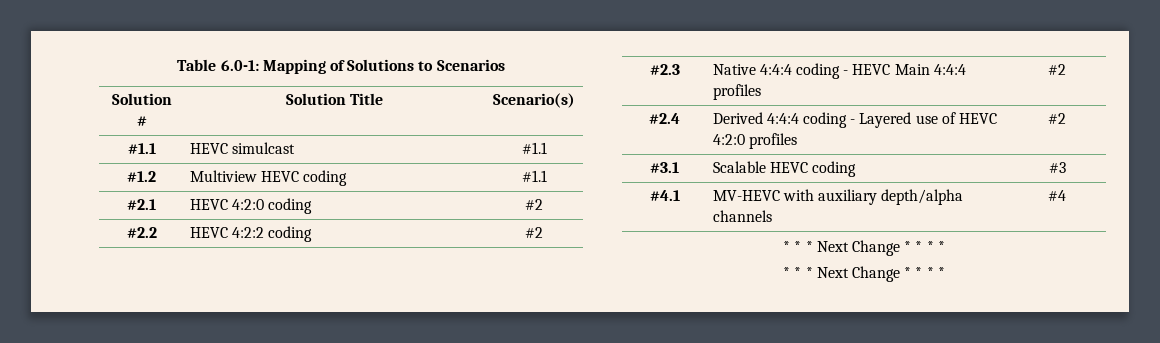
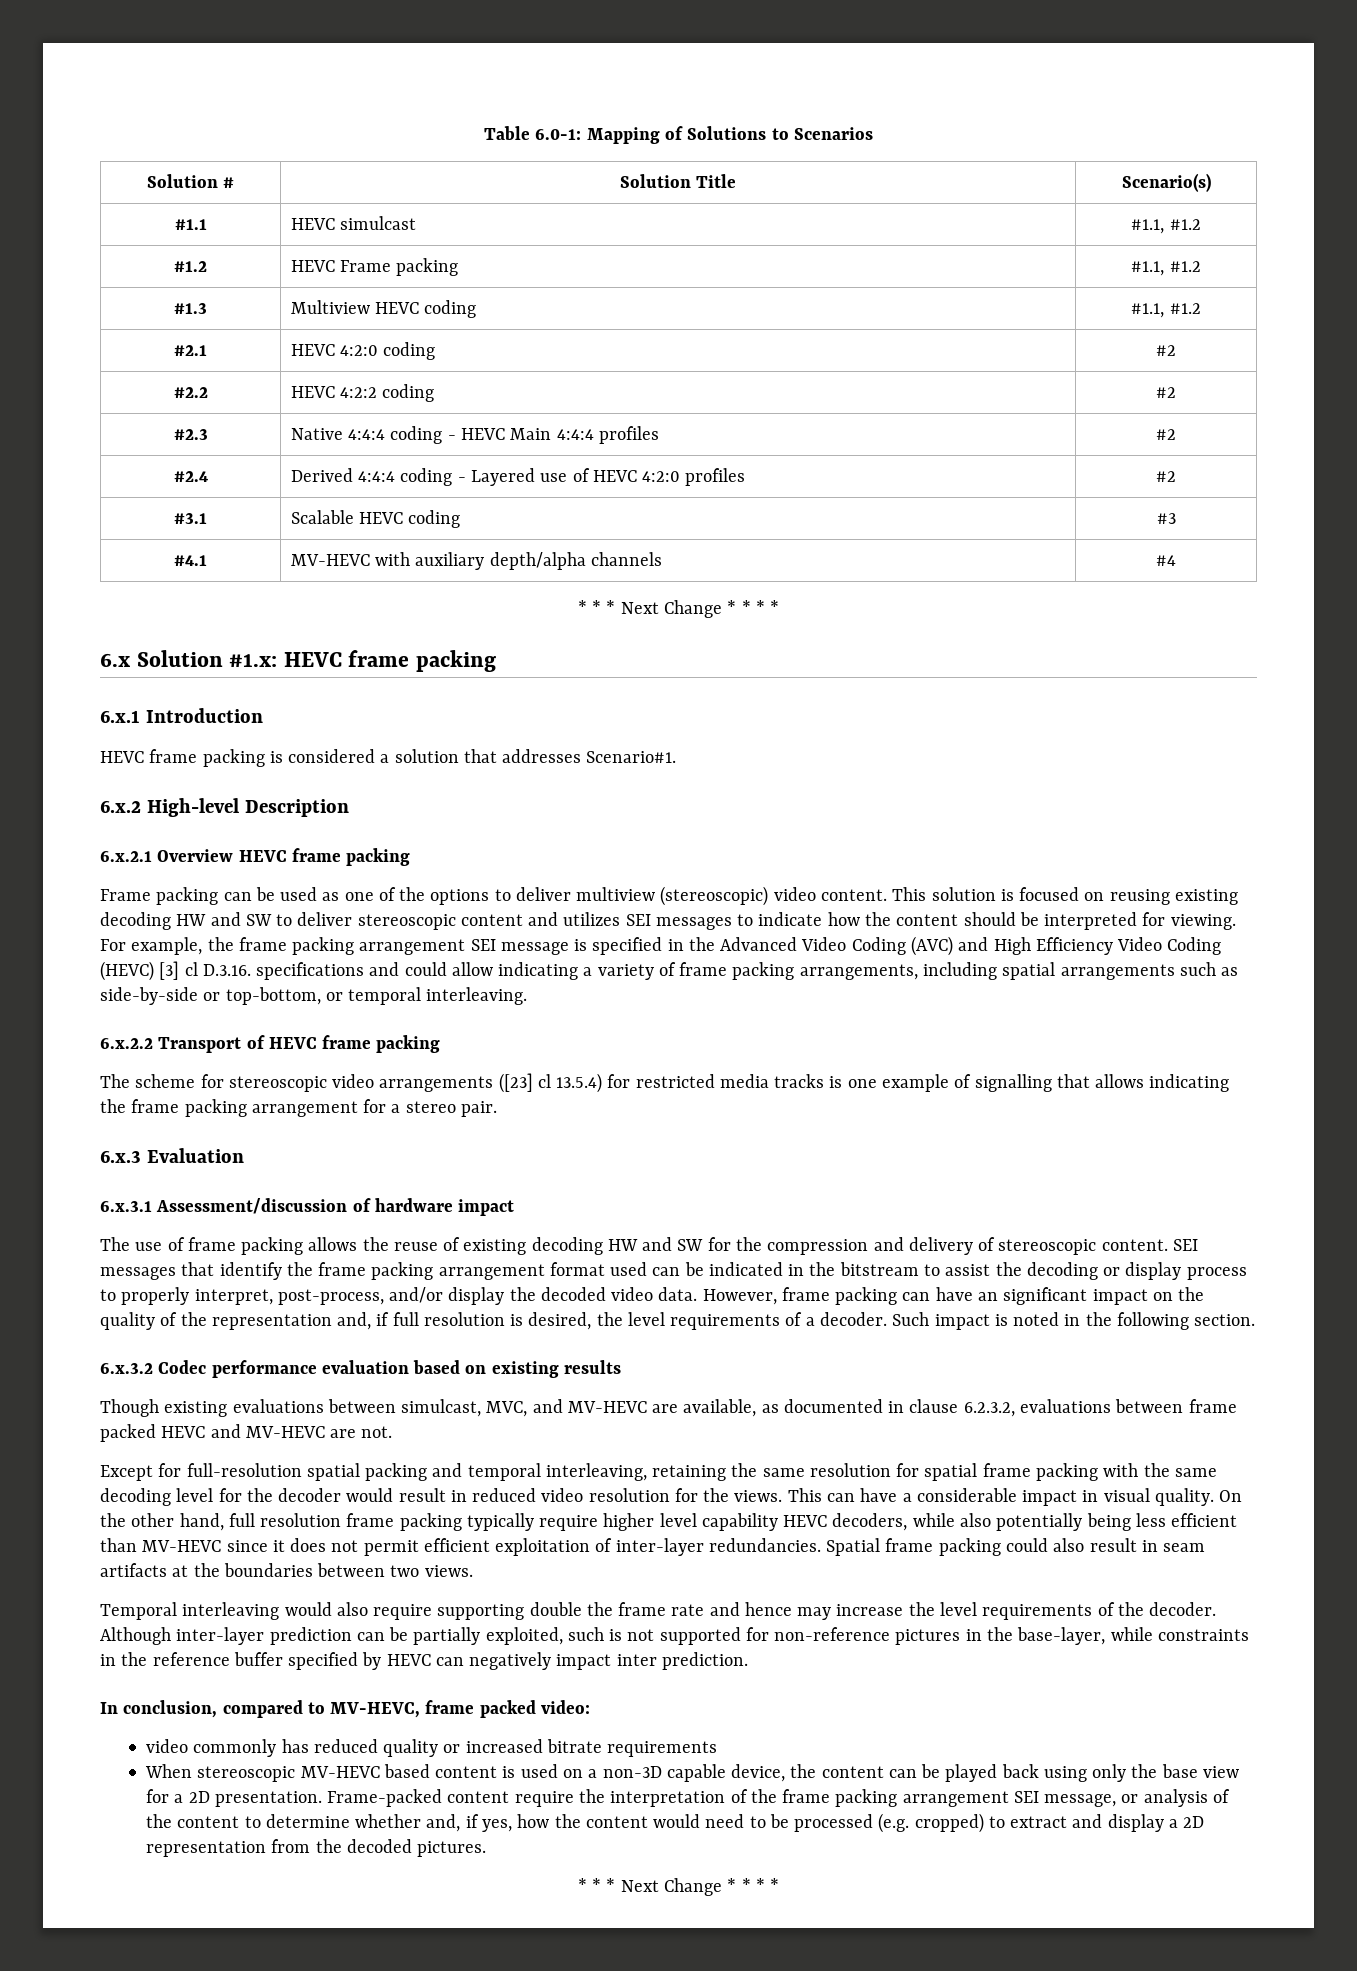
- #1.1 | HEVC simulcast | #1.1
- #1.2 | Multiview HEVC coding | #1.1
+ #1.1 | HEVC simulcast | #1.1, #1.2
+ #1.2 | HEVC Frame packing | #1.1, #1.2
+ #1.3 | Multiview HEVC coding | #1.1, #1.2
+ 6.x Solution #1.x: HEVC frame packing
+ 6.x.1 Introduction
+ HEVC frame packing is considered a solution that addresses Scenario#1.
+ 6.x.2 High-level Description
+ 6.x.2.1 Overview HEVC frame packing
+ Frame packing can be used as one of the options to deliver multiview (stereoscopic) video content. This solution is focused on reusing existing decoding HW and SW to deliver stereoscopic content and utilizes SEI messages to indicate how the content should be interpreted for viewing. For example, the frame packing arrangement SEI message is specified in the Advanced Video Coding (AVC) and High Efficiency Video Coding (HEVC) [3] cl D.3.16. specifications and could allow indicating a variety of frame packing arrangements, including spatial arrangements such as side-by-side or top-bottom, or temporal interleaving.
+ 6.x.2.2 Transport of HEVC frame packing
+ The scheme for stereoscopic video arrangements ([23] cl 13.5.4) for restricted media tracks is one example of signalling that allows indicating the frame packing arrangement for a stereo pair.
+ 6.x.3 Evaluation
+ 6.x.3.1 Assessment/discussion of hardware impact
+ The use of frame packing allows the reuse of existing decoding HW and SW for the compression and delivery of stereoscopic content. SEI messages that identify the frame packing arrangement format used can be indicated in the bitstream to assist the decoding or display process to properly interpret, post-process, and/or display the decoded video data. However, frame packing can have an significant impact on the quality of the representation and, if full resolution is desired, the level requirements of a decoder. Such impact is noted in the following section.
+ 6.x.3.2 Codec performance evaluation based on existing results
+ Though existing evaluations between simulcast, MVC, and MV-HEVC are available, as documented in clause 6.2.3.2, evaluations between frame packed HEVC and MV-HEVC are not.
+ Except for full-resolution spatial packing and temporal interleaving, retaining the same resolution for spatial frame packing with the same decoding level for the decoder would result in reduced video resolution for the views. This can have a considerable impact in visual quality. On the other hand, full resolution frame packing typically require higher level capability HEVC decoders, while also potentially being less efficient than MV-HEVC since it does not permit efficient exploitation of inter-layer redundancies. Spatial frame packing could also result in seam artifacts at the boundaries between two views.
+ Temporal interleaving would also require supporting double the frame rate and hence may increase the level requirements of the decoder. Although inter-layer prediction can be partially exploited, such is not supported for non-reference pictures in the base-layer, while constraints in the reference buffer specified by HEVC can negatively impact inter prediction.
+ In conclusion, compared to MV-HEVC, frame packed video:
+ video commonly has reduced quality or increased bitrate requirements
+ When stereoscopic MV-HEVC based content is used on a non-3D capable device, the content can be played back using only the base view for a 2D presentation. Frame-packed content require the interpretation of the frame packing arrangement SEI message, or analysis of the content to determine whether and, if yes, how the content would need to be processed (e.g. cropped) to extract and display a 2D representation from the decoded pictures.

